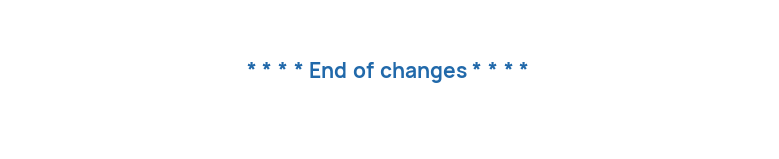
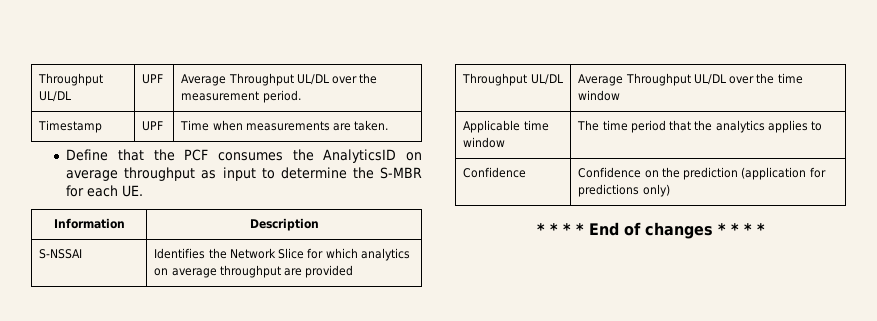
+ Throughput UL/DL | UPF | Average Throughput UL/DL over the measurement period.
+ Timestamp | UPF | Time when measurements are taken.
+ Define that the PCF consumes the AnalyticsID on average throughput as input to determine the S-MBR for each UE.
+ Information | Description
+ S-NSSAI | Identifies the Network Slice for which analytics on average throughput are provided
+ Throughput UL/DL | Average Throughput UL/DL over the time window
+ Applicable time window | The time period that the analytics applies to
+ Confidence | Confidence on the prediction (application for predictions only)

